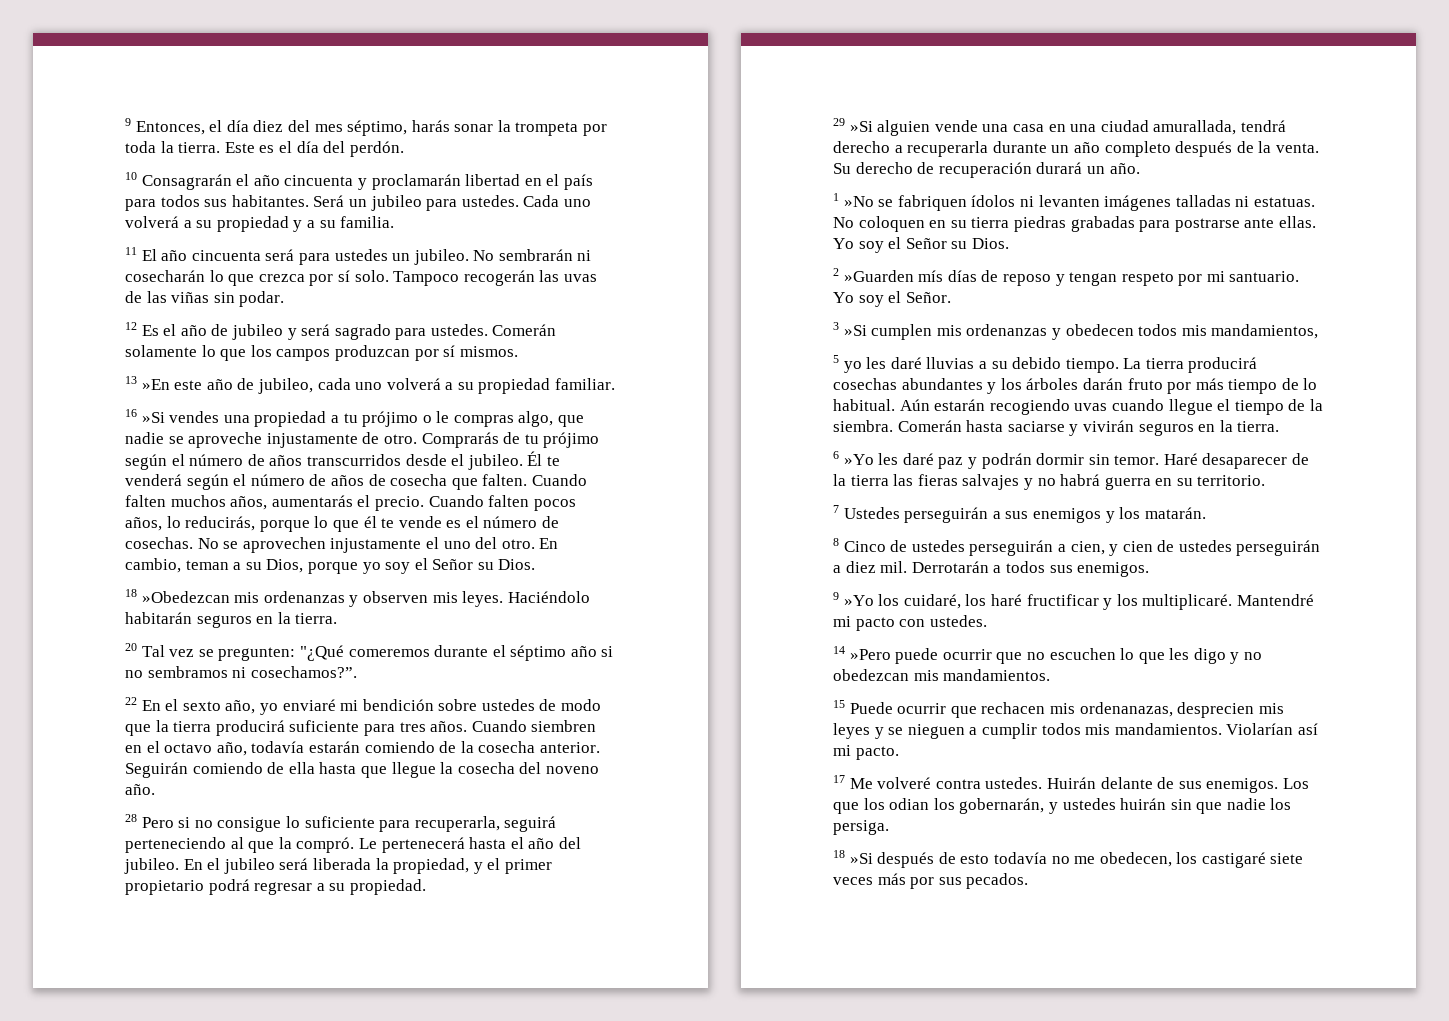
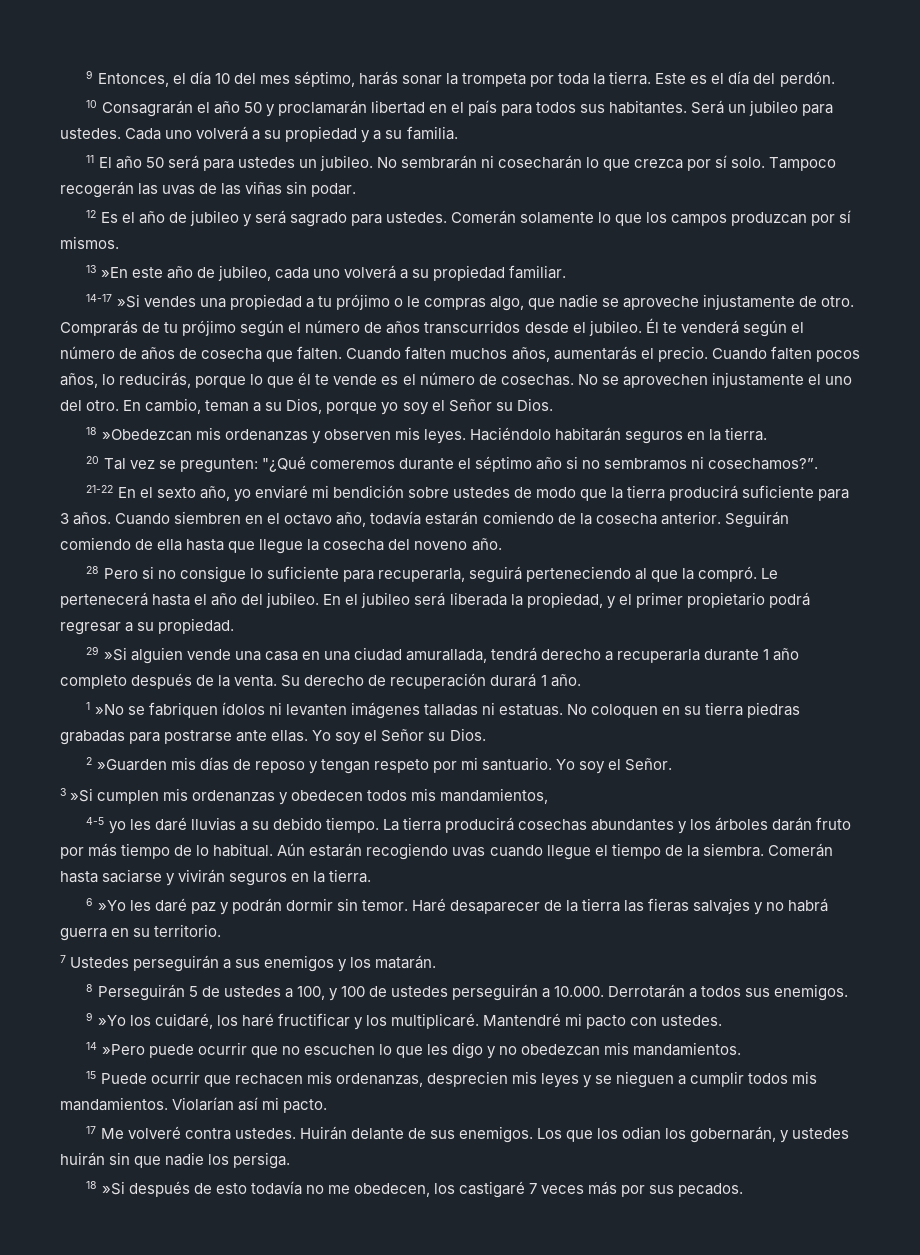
- 9 Entonces, el día diez del mes séptimo, harás sonar la trompeta por toda la tierra.
+ 9 Entonces, el día 10 del mes séptimo, harás sonar la trompeta por toda la tierra.
- 10 Consagrarán el año cincuenta y proclamarán libertad en el país para todos sus habitantes.
+ 10 Consagrarán el año 50 y proclamarán libertad en el país para todos sus habitantes.
- 11 El año cincuenta será para ustedes un jubileo.
+ 11 El año 50 será para ustedes un jubileo.
- 16 »Si vendes una propiedad a tu prójimo o le compras algo, que nadie se aproveche injustamente de otro.
+ 14-17 »Si vendes una propiedad a tu prójimo o le compras algo, que nadie se aproveche injustamente de otro.
- 22 En el sexto año, yo enviaré mi bendición sobre ustedes de modo que la tierra producirá suficiente para tres años.
+ 21-22 En el sexto año, yo enviaré mi bendición sobre ustedes de modo que la tierra producirá suficiente para 3 años.
- 29 »Si alguien vende una casa en una ciudad amurallada, tendrá derecho a recuperarla durante un año completo después de la venta.
+ 29 »Si alguien vende una casa en una ciudad amurallada, tendrá derecho a recuperarla durante 1 año completo después de la venta.
- Su derecho de recuperación durará un año.
+ Su derecho de recuperación durará 1 año.
- 2 »Guarden mís días de reposo y tengan respeto por mi santuario.
+ 2 »Guarden mis días de reposo y tengan respeto por mi santuario.
- 5 yo les daré lluvias a su debido tiempo.
+ 4-5 yo les daré lluvias a su debido tiempo.
- 8 Cinco de ustedes perseguirán a cien, y cien de ustedes perseguirán a diez mil. Derrotarán a todos sus enemigos.
+ 8 Perseguirán 5 de ustedes a 100, y 100 de ustedes perseguirán a 10.000. Derrotarán a todos sus enemigos.
- 15 Puede ocurrir que rechacen mis ordenanazas, desprecien mis leyes y se nieguen a cumplir todos mis mandamientos.
+ 15 Puede ocurrir que rechacen mis ordenanzas, desprecien mis leyes y se nieguen a cumplir todos mis mandamientos.
- 18 »Si después de esto todavía no me obedecen, los castigaré siete veces más por sus pecados.
+ 18 »Si después de esto todavía no me obedecen, los castigaré 7 veces más por sus pecados.

